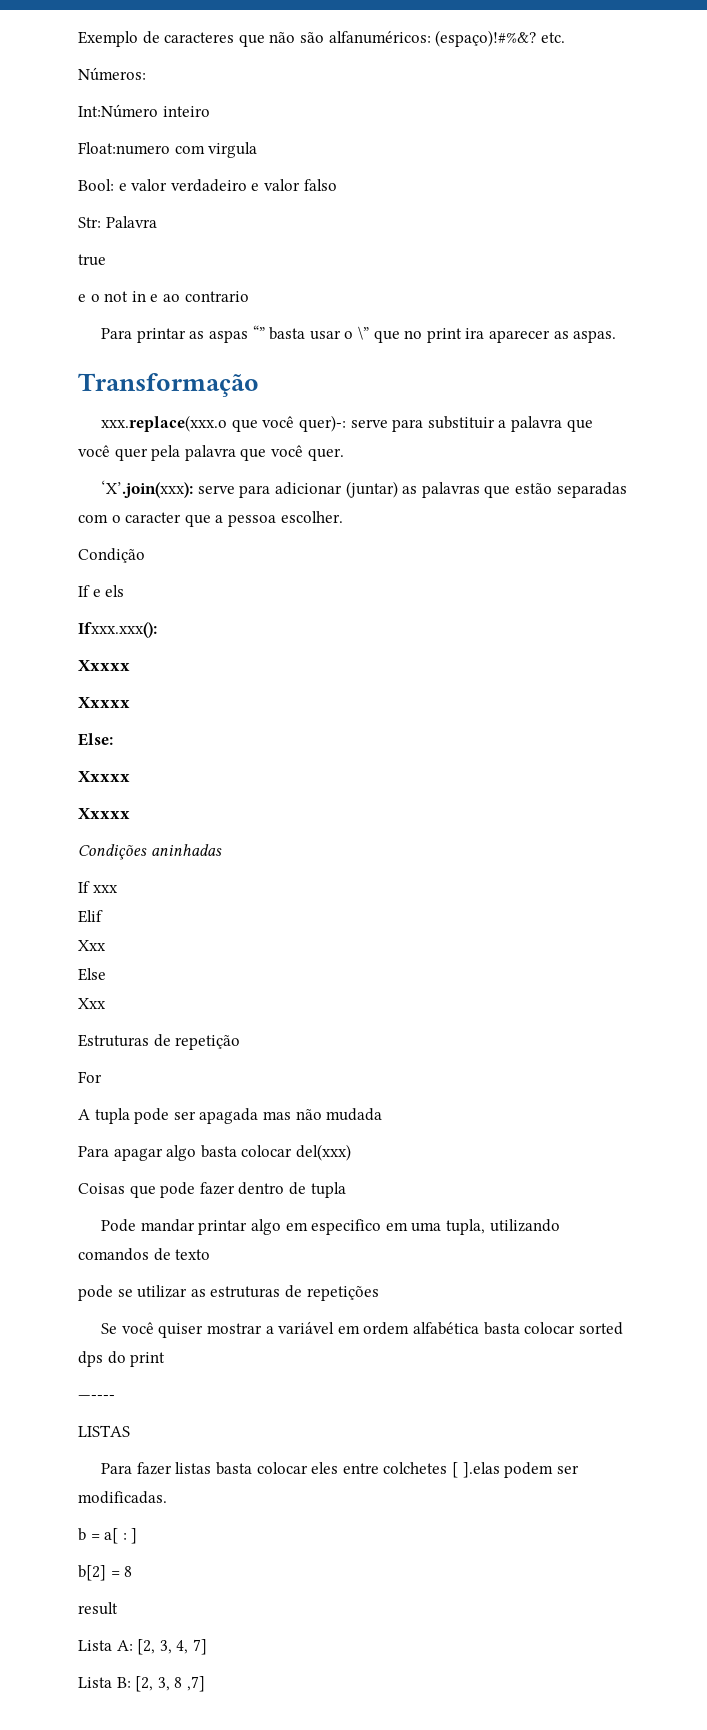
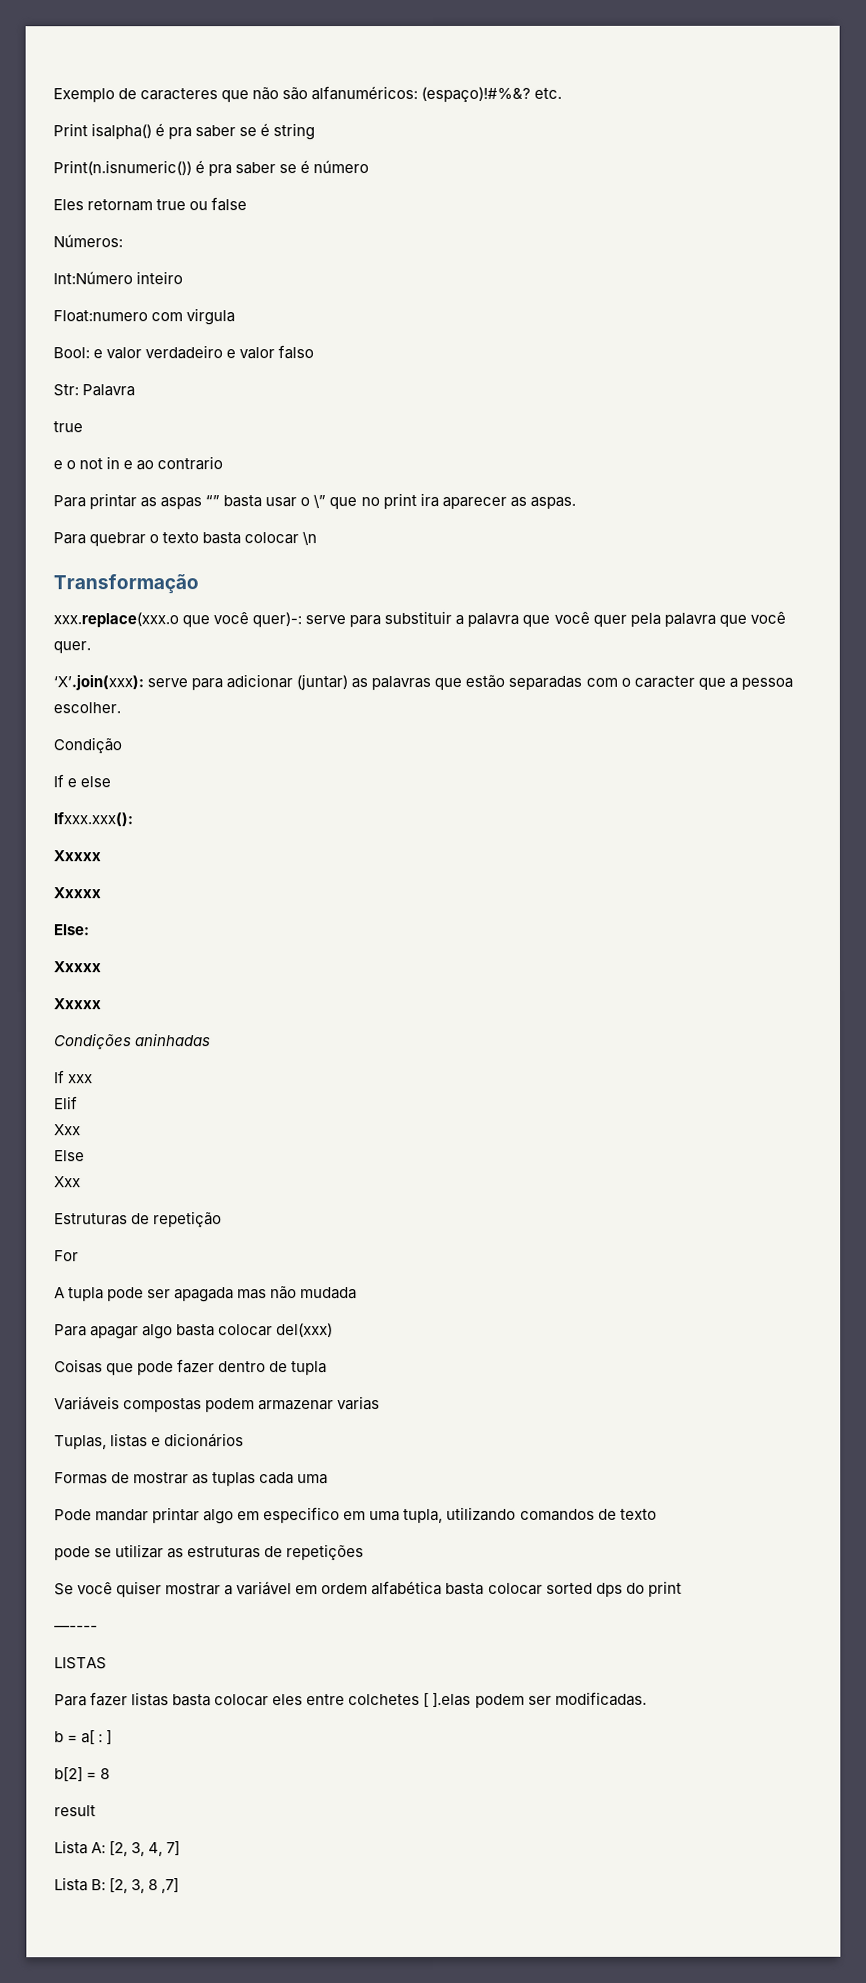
+ Print isalpha() é pra saber se é string
+ Print(n.isnumeric()) é pra saber se é número
+ Eles retornam true ou false
+ Para quebrar o texto basta colocar \n
- If e els
+ If e else
+ Variáveis compostas podem armazenar varias
+ Tuplas, listas e dicionários
+ Formas de mostrar as tuplas cada uma

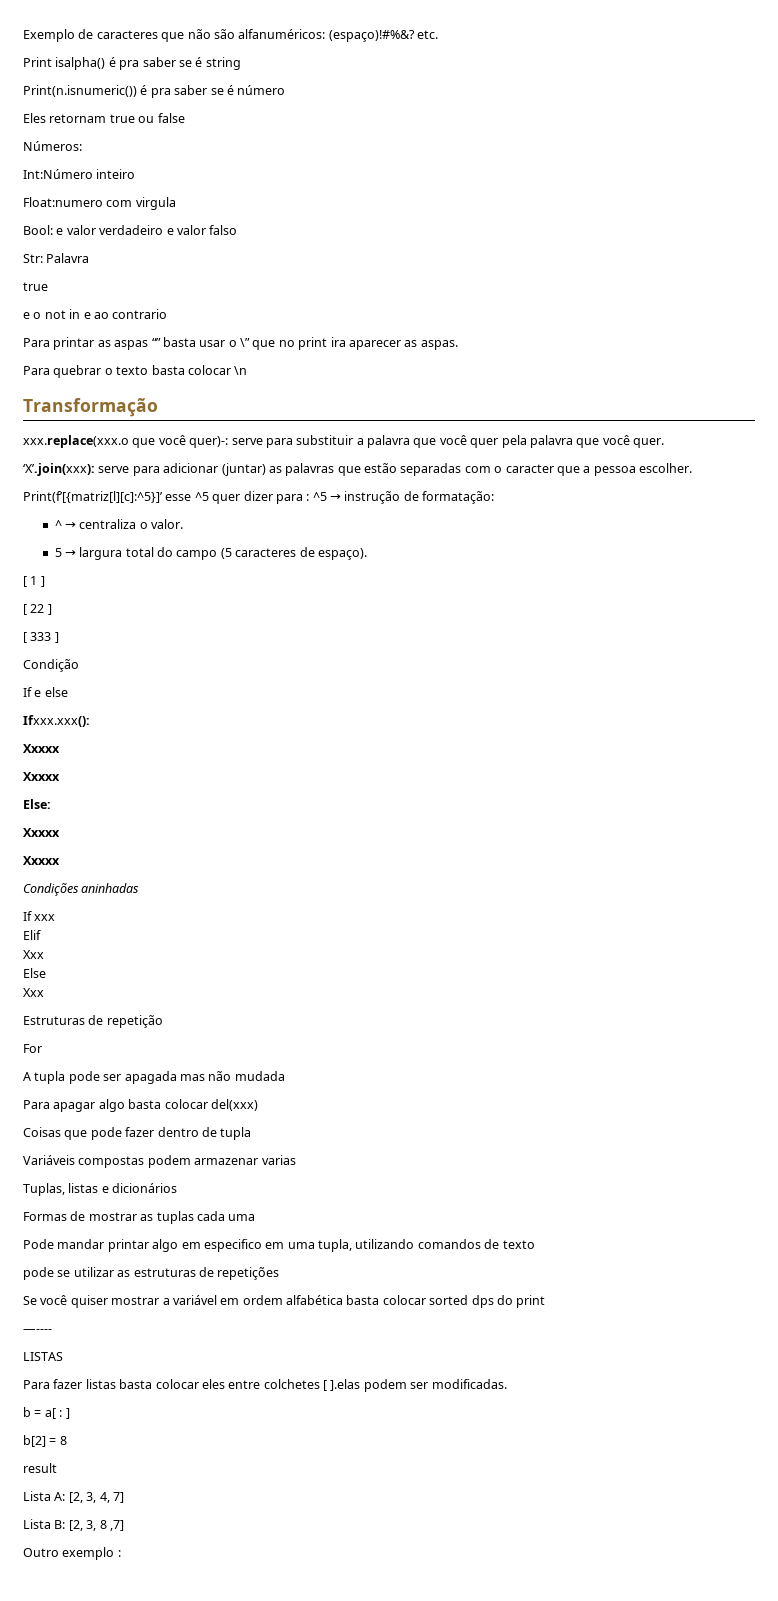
+ Print(f’[{matriz[l][c]:^5}]’ esse ^5 quer dizer para : ^5 → instrução de formatação:
+ ^ → centraliza o valor.
+ 5 → largura total do campo (5 caracteres de espaço).
+ [ 1 ]
+ [ 22 ]
+ [ 333 ]
+ Outro exemplo :

